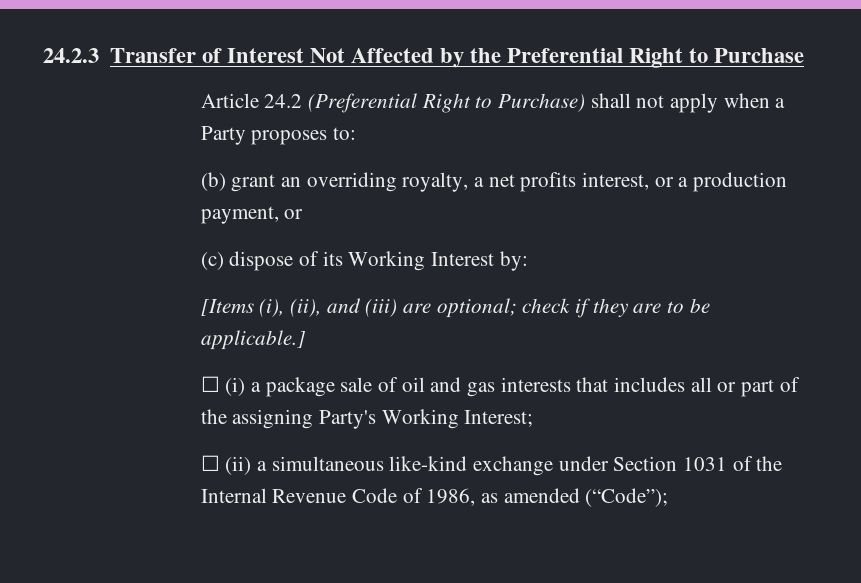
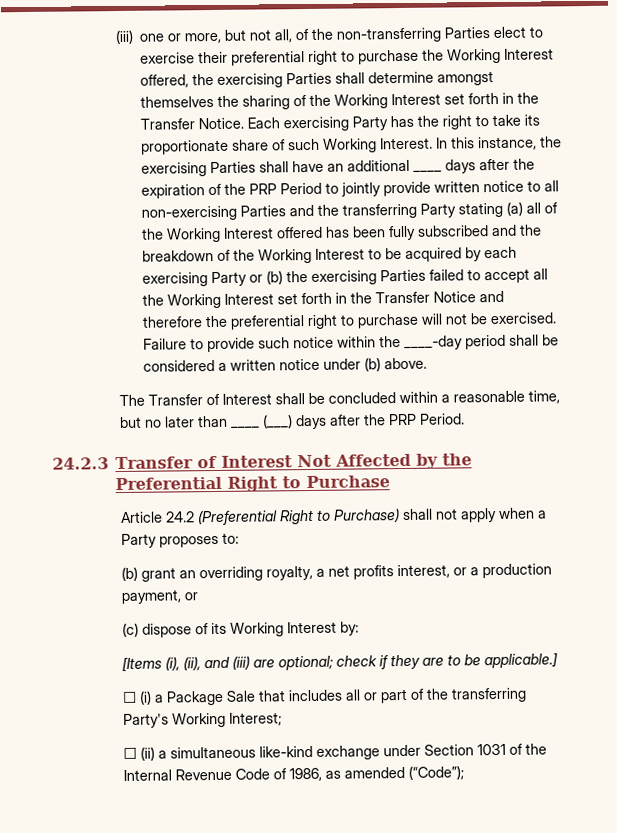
+ (iii) one or more, but not all, of the non-transferring Parties elect to exercise their preferential right to purchase the Working Interest offered, the exercising Parties shall determine amongst themselves the sharing of the Working Interest set forth in the Transfer Notice. Each exercising Party has the right to take its proportionate share of such Working Interest. In this instance, the exercising Parties shall have an additional ____ days after the expiration of the PRP Period to jointly provide written notice to all non-exercising Parties and the transferring Party stating (a) all of the Working Interest offered has been fully subscribed and the breakdown of the Working Interest to be acquired by each exercising Party or (b) the exercising Parties failed to accept all the Working Interest set forth in the Transfer Notice and therefore the preferential right to purchase will not be exercised. Failure to provide such notice within the ____-day period shall be considered a written notice under (b) above.
+ The Transfer of Interest shall be concluded within a reasonable time, but no later than ____ (___) days after the PRP Period.
- ☐ (i) a package sale of oil and gas interests that includes all or part of the assigning Party's Working Interest;
+ ☐ (i) a Package Sale that includes all or part of the transferring Party's Working Interest;

